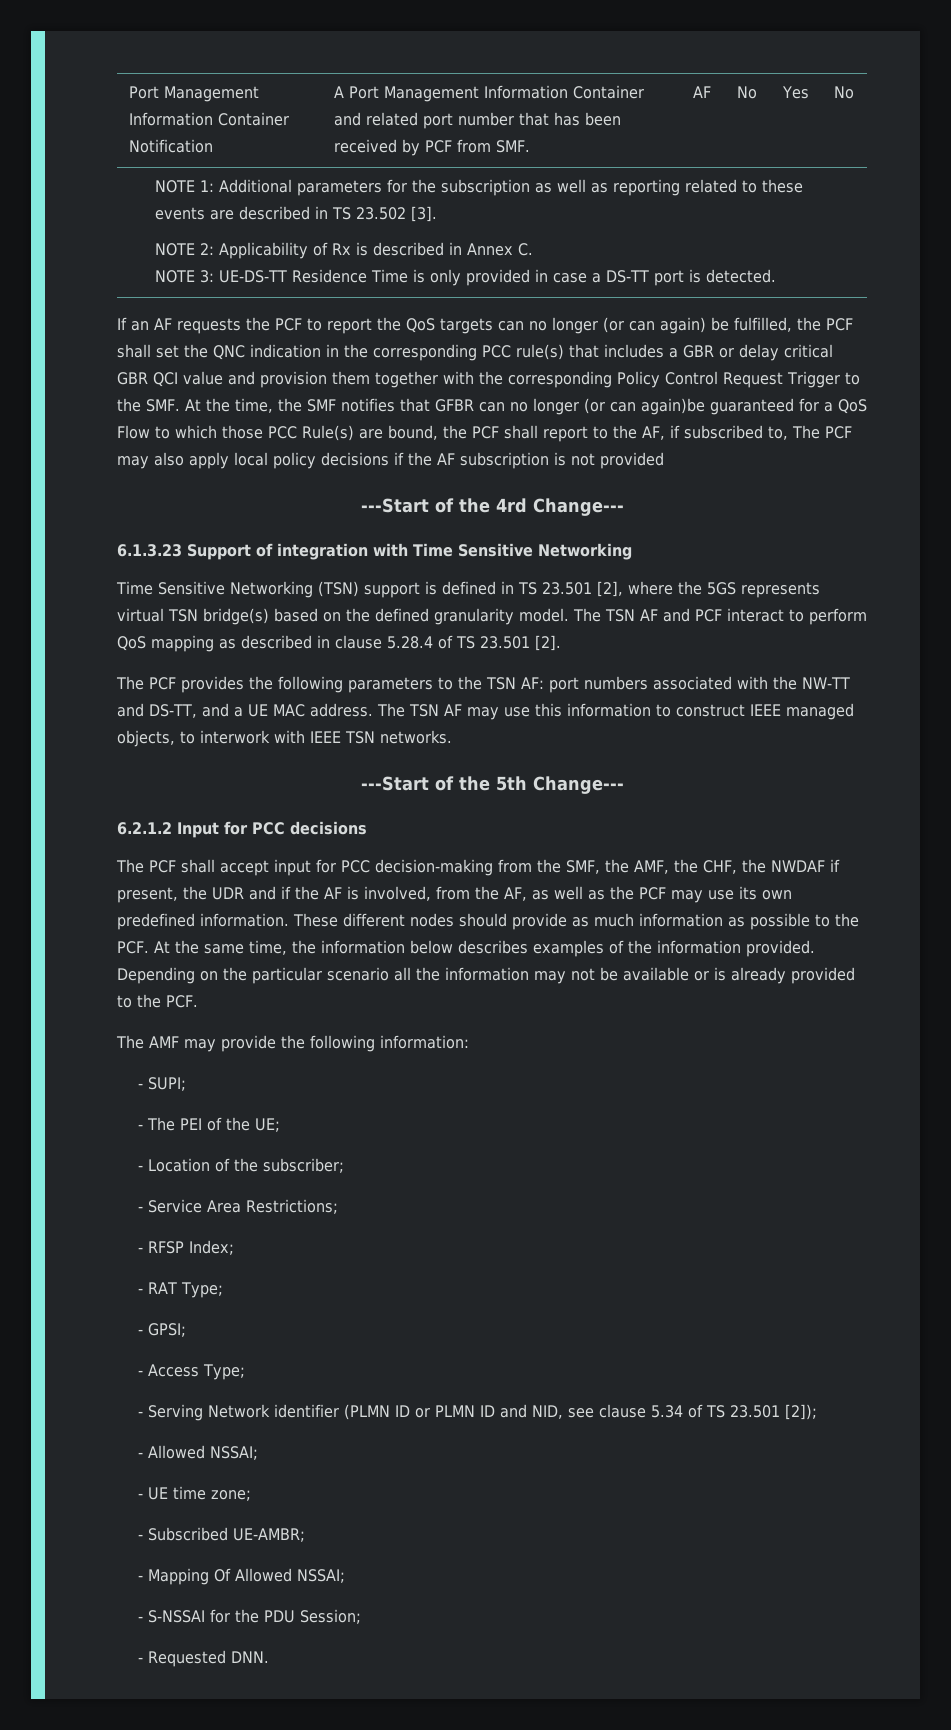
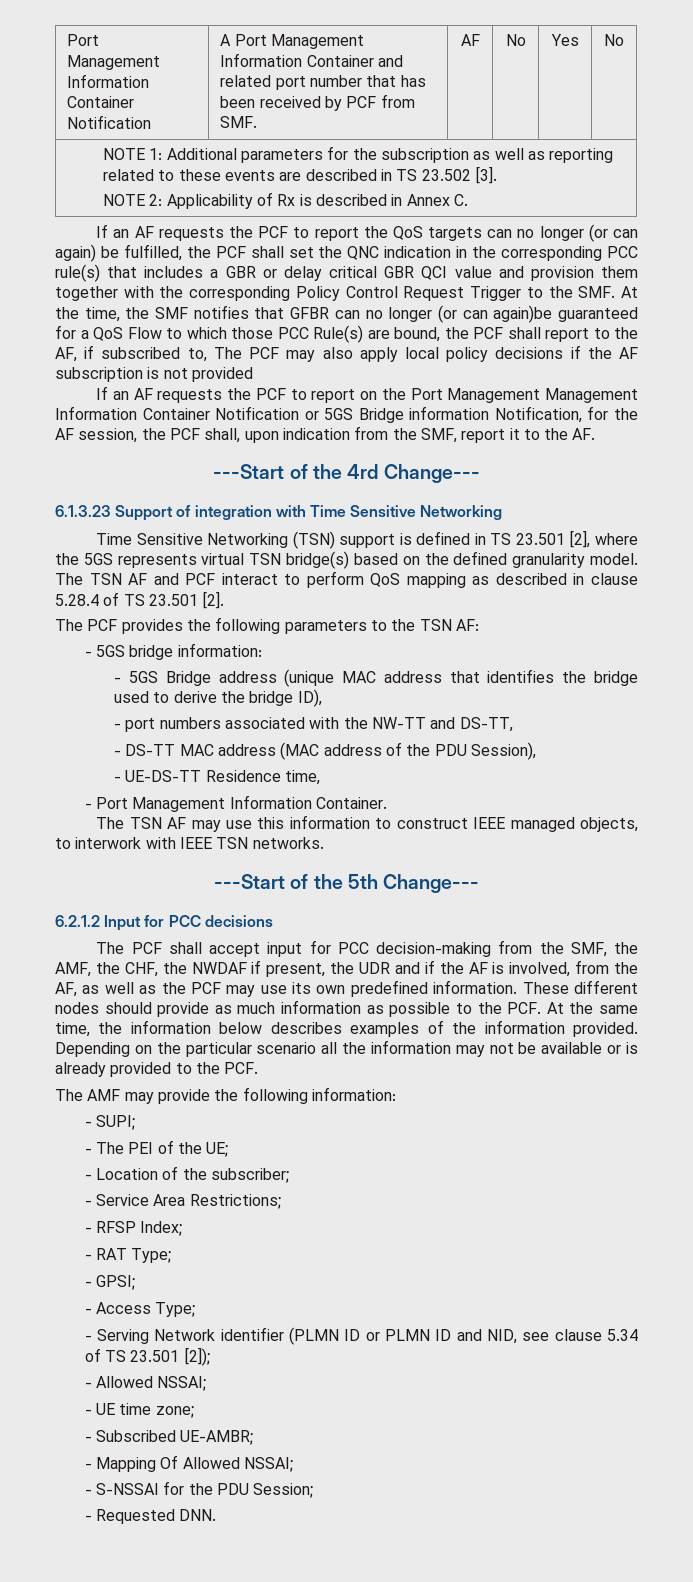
- NOTE 3: UE-DS-TT Residence Time is only provided in case a DS-TT port is detected.
+ If an AF requests the PCF to report on the Port Management Management Information Container Notification or 5GS Bridge information Notification, for the AF session, the PCF shall, upon indication from the SMF, report it to the AF.
- The PCF provides the following parameters to the TSN AF: port numbers associated with the NW-TT and DS-TT, and a UE MAC address. The TSN AF may use this information to construct IEEE managed objects, to interwork with IEEE TSN networks.
+ The PCF provides the following parameters to the TSN AF:
+ - 5GS bridge information:
+ - 5GS Bridge address (unique MAC address that identifies the bridge used to derive the bridge ID),
+ - port numbers associated with the NW-TT and DS-TT,
+ - DS-TT MAC address (MAC address of the PDU Session),
+ - UE-DS-TT Residence time,
+ - Port Management Information Container.
+ The TSN AF may use this information to construct IEEE managed objects, to interwork with IEEE TSN networks.

